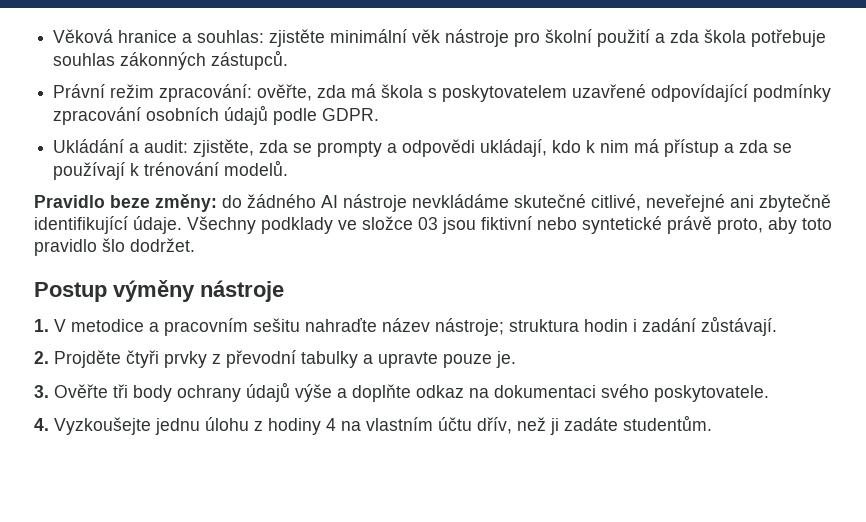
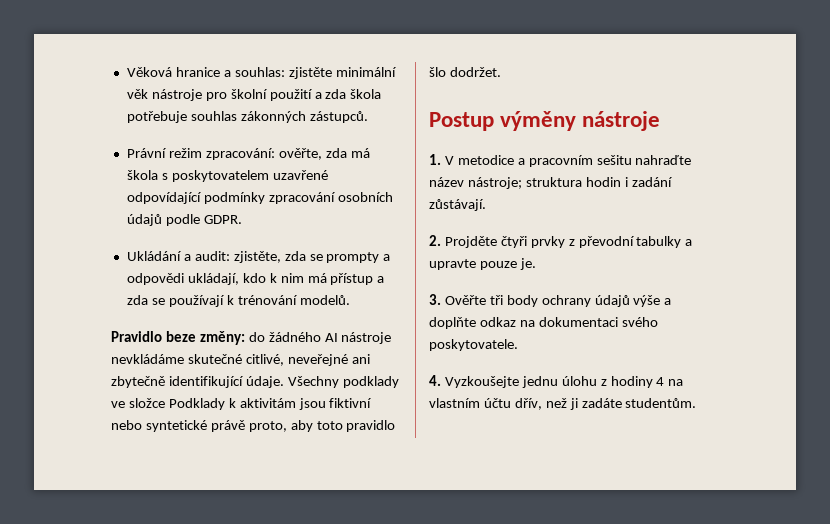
- Všechny podklady ve složce 03 jsou fiktivní nebo syntetické právě proto, aby toto pravidlo šlo dodržet.
+ Všechny podklady ve složce Podklady k aktivitám jsou fiktivní nebo syntetické právě proto, aby toto pravidlo šlo dodržet.

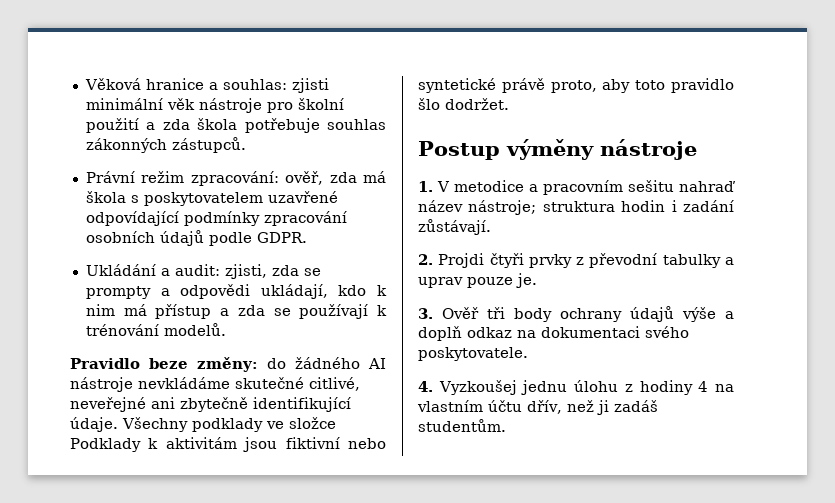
- Věková hranice a souhlas: zjistěte minimální věk nástroje pro školní použití a zda škola potřebuje souhlas zákonných zástupců.
+ Věková hranice a souhlas: zjisti minimální věk nástroje pro školní použití a zda škola potřebuje souhlas zákonných zástupců.
- Právní režim zpracování: ověřte, zda má škola s poskytovatelem uzavřené odpovídající podmínky zpracování osobních údajů podle GDPR.
+ Právní režim zpracování: ověř, zda má škola s poskytovatelem uzavřené odpovídající podmínky zpracování osobních údajů podle GDPR.
- Ukládání a audit: zjistěte, zda se prompty a odpovědi ukládají, kdo k nim má přístup a zda se používají k trénování modelů.
+ Ukládání a audit: zjisti, zda se prompty a odpovědi ukládají, kdo k nim má přístup a zda se používají k trénování modelů.
- 1. V metodice a pracovním sešitu nahraďte název nástroje; struktura hodin i zadání zůstávají.
+ 1. V metodice a pracovním sešitu nahraď název nástroje; struktura hodin i zadání zůstávají.
- 2. Projděte čtyři prvky z převodní tabulky a upravte pouze je.
+ 2. Projdi čtyři prvky z převodní tabulky a uprav pouze je.
- 3. Ověřte tři body ochrany údajů výše a doplňte odkaz na dokumentaci svého poskytovatele.
+ 3. Ověř tři body ochrany údajů výše a doplň odkaz na dokumentaci svého poskytovatele.
- 4. Vyzkoušejte jednu úlohu z hodiny 4 na vlastním účtu dřív, než ji zadáte studentům.
+ 4. Vyzkoušej jednu úlohu z hodiny 4 na vlastním účtu dřív, než ji zadáš studentům.

